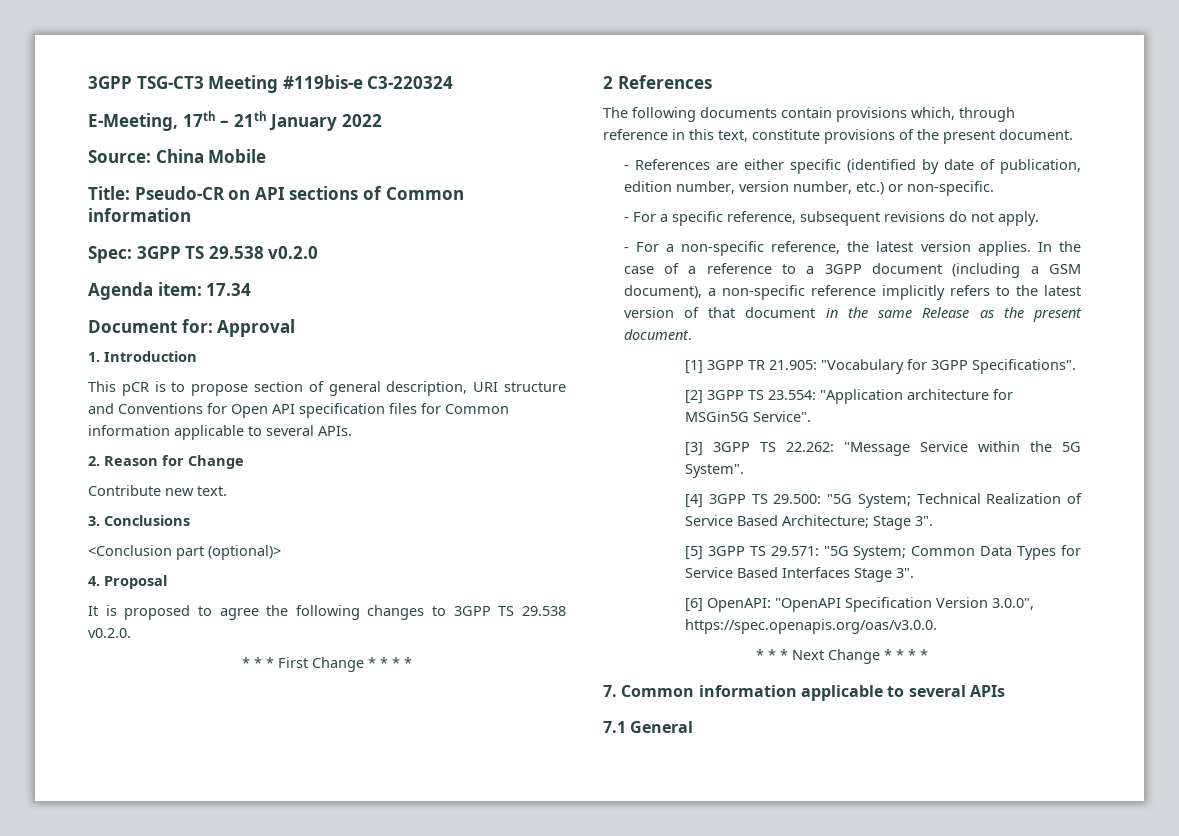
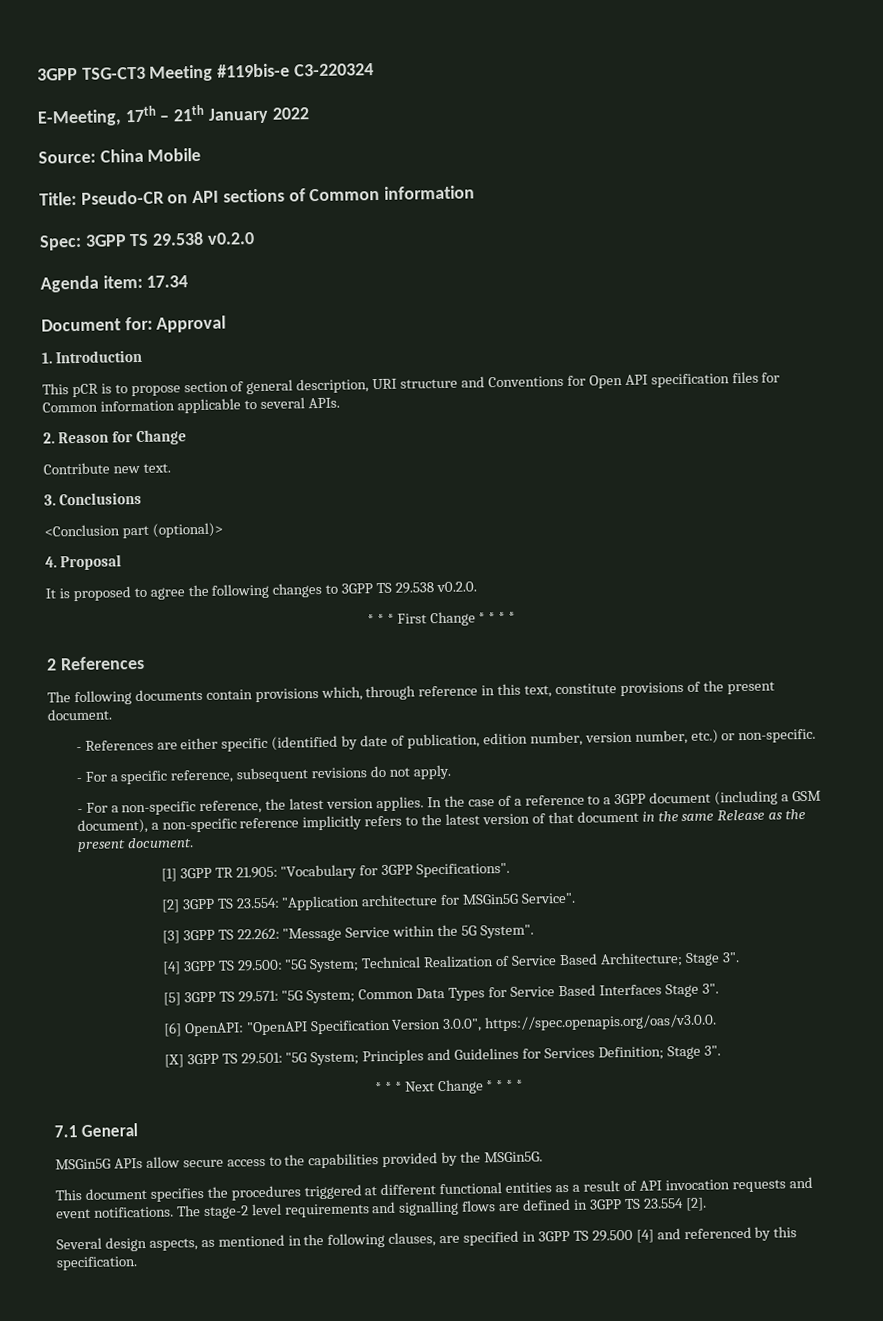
+ [X] 3GPP TS 29.501: "5G System; Principles and Guidelines for Services Definition; Stage 3".
- 7. Common information applicable to several APIs
  7.1 General
+ MSGin5G APIs allow secure access to the capabilities provided by the MSGin5G.
+ This document specifies the procedures triggered at different functional entities as a result of API invocation requests and event notifications. The stage-2 level requirements and signalling flows are defined in 3GPP TS 23.554 [2].
+ Several design aspects, as mentioned in the following clauses, are specified in 3GPP TS 29.500 [4] and referenced by this specification.

